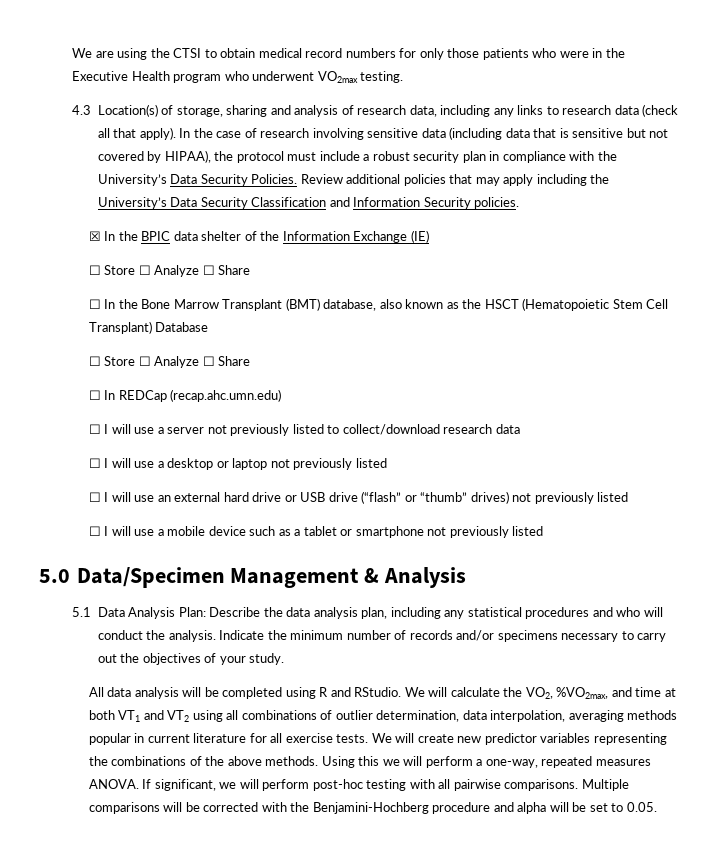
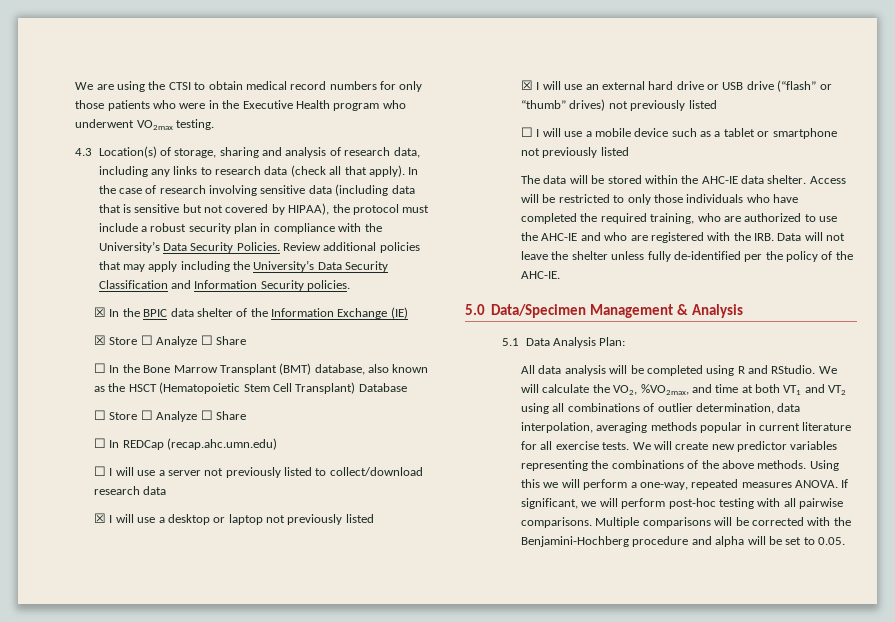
  ☒ In the BPIC data shelter of the Information Exchange (IE)
- ☐ Store ☐ Analyze ☐ Share
+ ☒ Store ☐ Analyze ☐ Share
- ☐ I will use a desktop or laptop not previously listed
+ ☒ I will use a desktop or laptop not previously listed
- ☐ I will use an external hard drive or USB drive (“flash” or “thumb” drives) not previously listed
+ ☒ I will use an external hard drive or USB drive (“flash” or “thumb” drives) not previously listed
+ The data will be stored within the AHC-IE data shelter. Access will be restricted to only those individuals who have completed the required training, who are authorized to use the AHC-IE and who are registered with the IRB. Data will not leave the shelter unless fully de-identified per the policy of the AHC-IE.
- 5.1 Data Analysis Plan: Describe the data analysis plan, including any statistical procedures and who will conduct the analysis. Indicate the minimum number of records and/or specimens necessary to carry out the objectives of your study.
+ 5.1 Data Analysis Plan:

